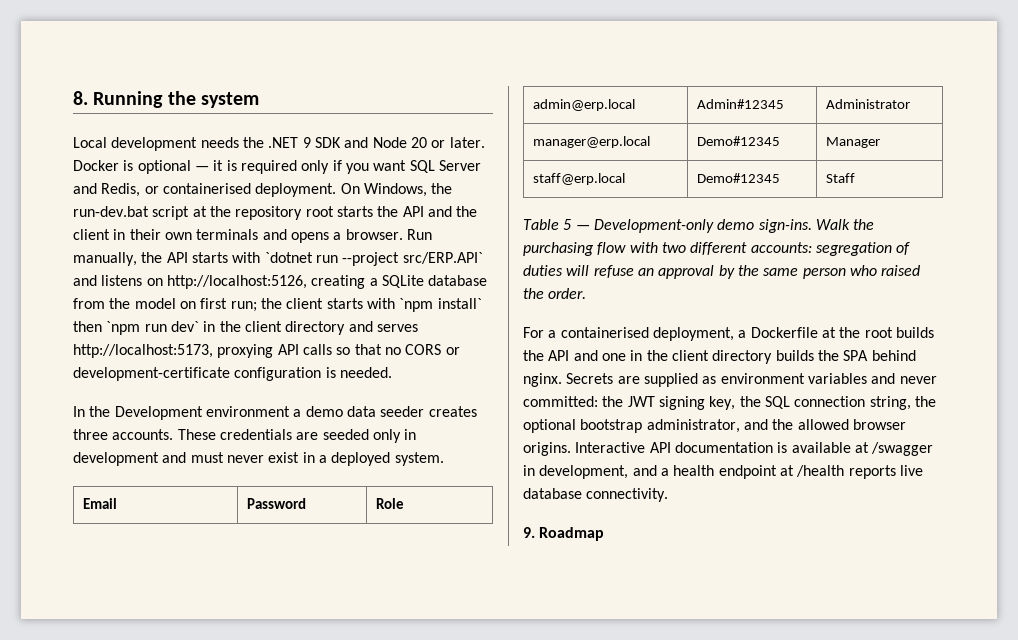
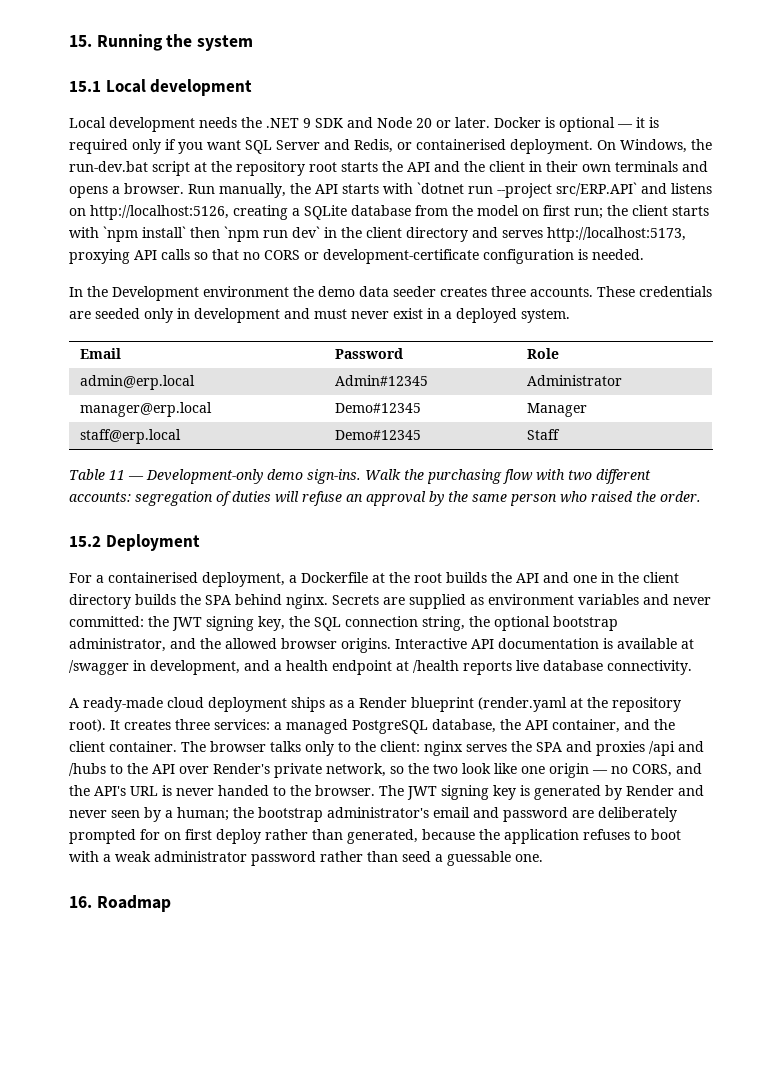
- 8. Running the system
+ 15. Running the system
+ 15.1 Local development
- In the Development environment a demo data seeder creates three accounts.
+ In the Development environment the demo data seeder creates three accounts.
- Table 5 — Development-only demo sign-ins.
+ Table 11 — Development-only demo sign-ins.
+ 15.2 Deployment
- 9. Roadmap
+ A ready-made cloud deployment ships as a Render blueprint (render.yaml at the repository root). It creates three services: a managed PostgreSQL database, the API container, and the client container. The browser talks only to the client: nginx serves the SPA and proxies /api and /hubs to the API over Render's private network, so the two look like one origin — no CORS, and the API's URL is never handed to the browser. The JWT signing key is generated by Render and never seen by a human; the bootstrap administrator's email and password are deliberately prompted for on first deploy rather than generated, because the application refuses to boot with a weak administrator password rather than seed a guessable one.
+ 16. Roadmap

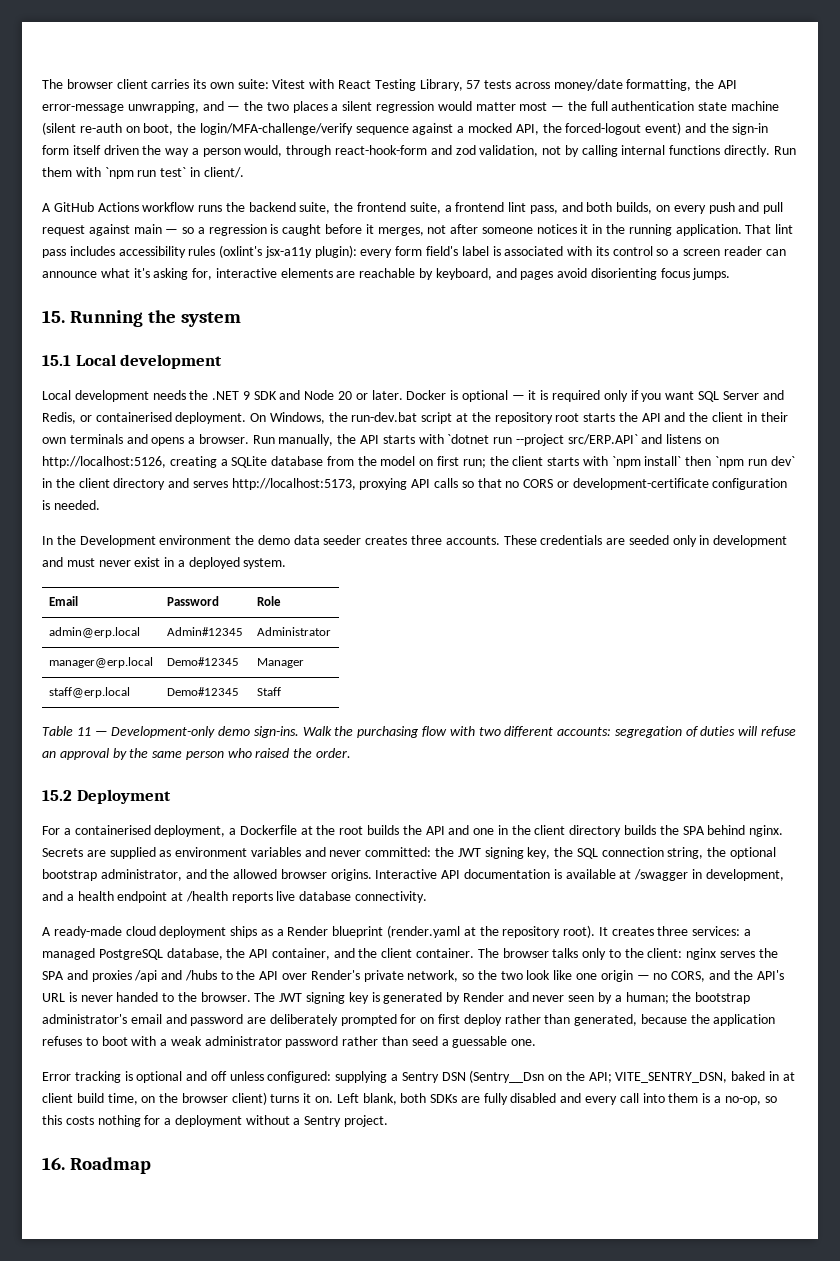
+ The browser client carries its own suite: Vitest with React Testing Library, 57 tests across money/date formatting, the API error-message unwrapping, and — the two places a silent regression would matter most — the full authentication state machine (silent re-auth on boot, the login/MFA-challenge/verify sequence against a mocked API, the forced-logout event) and the sign-in form itself driven the way a person would, through react-hook-form and zod validation, not by calling internal functions directly. Run them with `npm run test` in client/.
+ A GitHub Actions workflow runs the backend suite, the frontend suite, a frontend lint pass, and both builds, on every push and pull request against main — so a regression is caught before it merges, not after someone notices it in the running application. That lint pass includes accessibility rules (oxlint's jsx-a11y plugin): every form field's label is associated with its control so a screen reader can announce what it's asking for, interactive elements are reachable by keyboard, and pages avoid disorienting focus jumps.
+ Error tracking is optional and off unless configured: supplying a Sentry DSN (Sentry__Dsn on the API; VITE_SENTRY_DSN, baked in at client build time, on the browser client) turns it on. Left blank, both SDKs are fully disabled and every call into them is a no-op, so this costs nothing for a deployment without a Sentry project.

